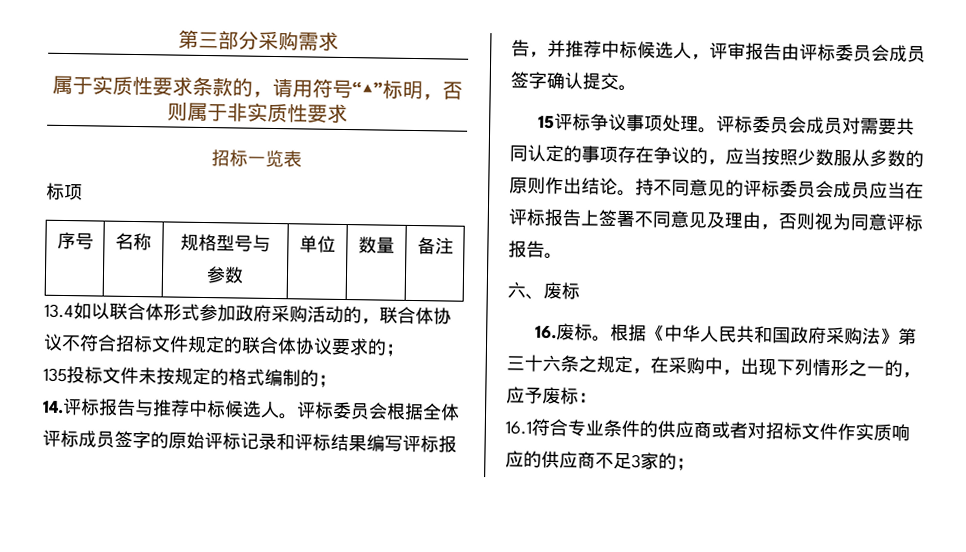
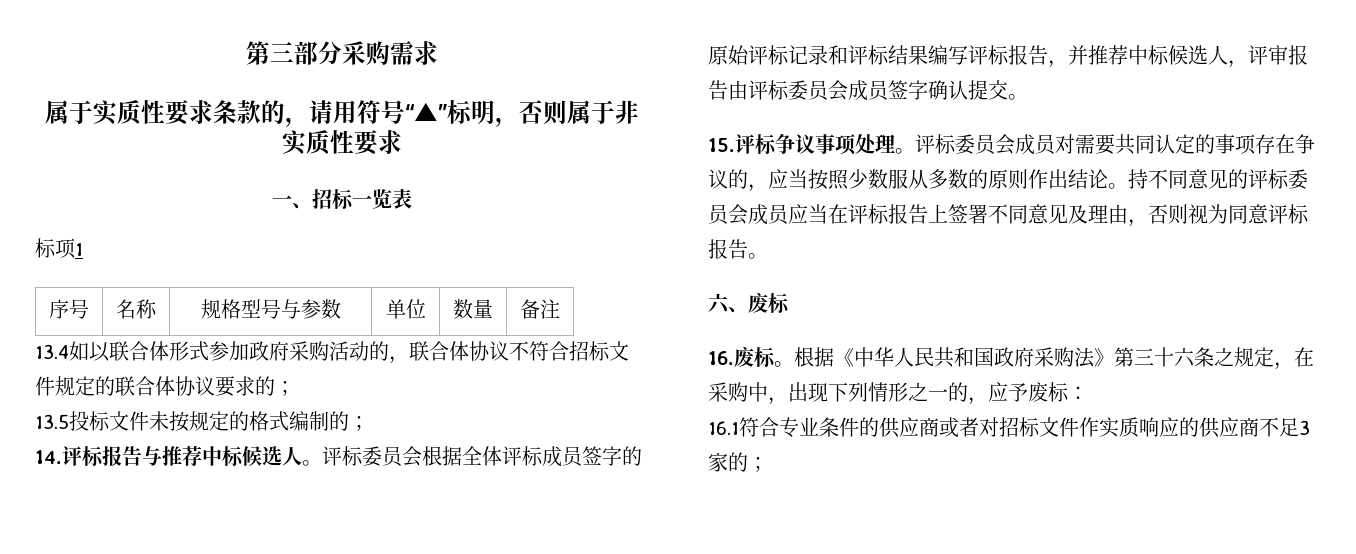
- 招标一览表
+ 一、招标一览表
- 标项
+ 标项1
- 135投标文件未按规定的格式编制的；
+ 13.5投标文件未按规定的格式编制的；
- 15评标争议事项处理。
+ 15.评标争议事项处理。

